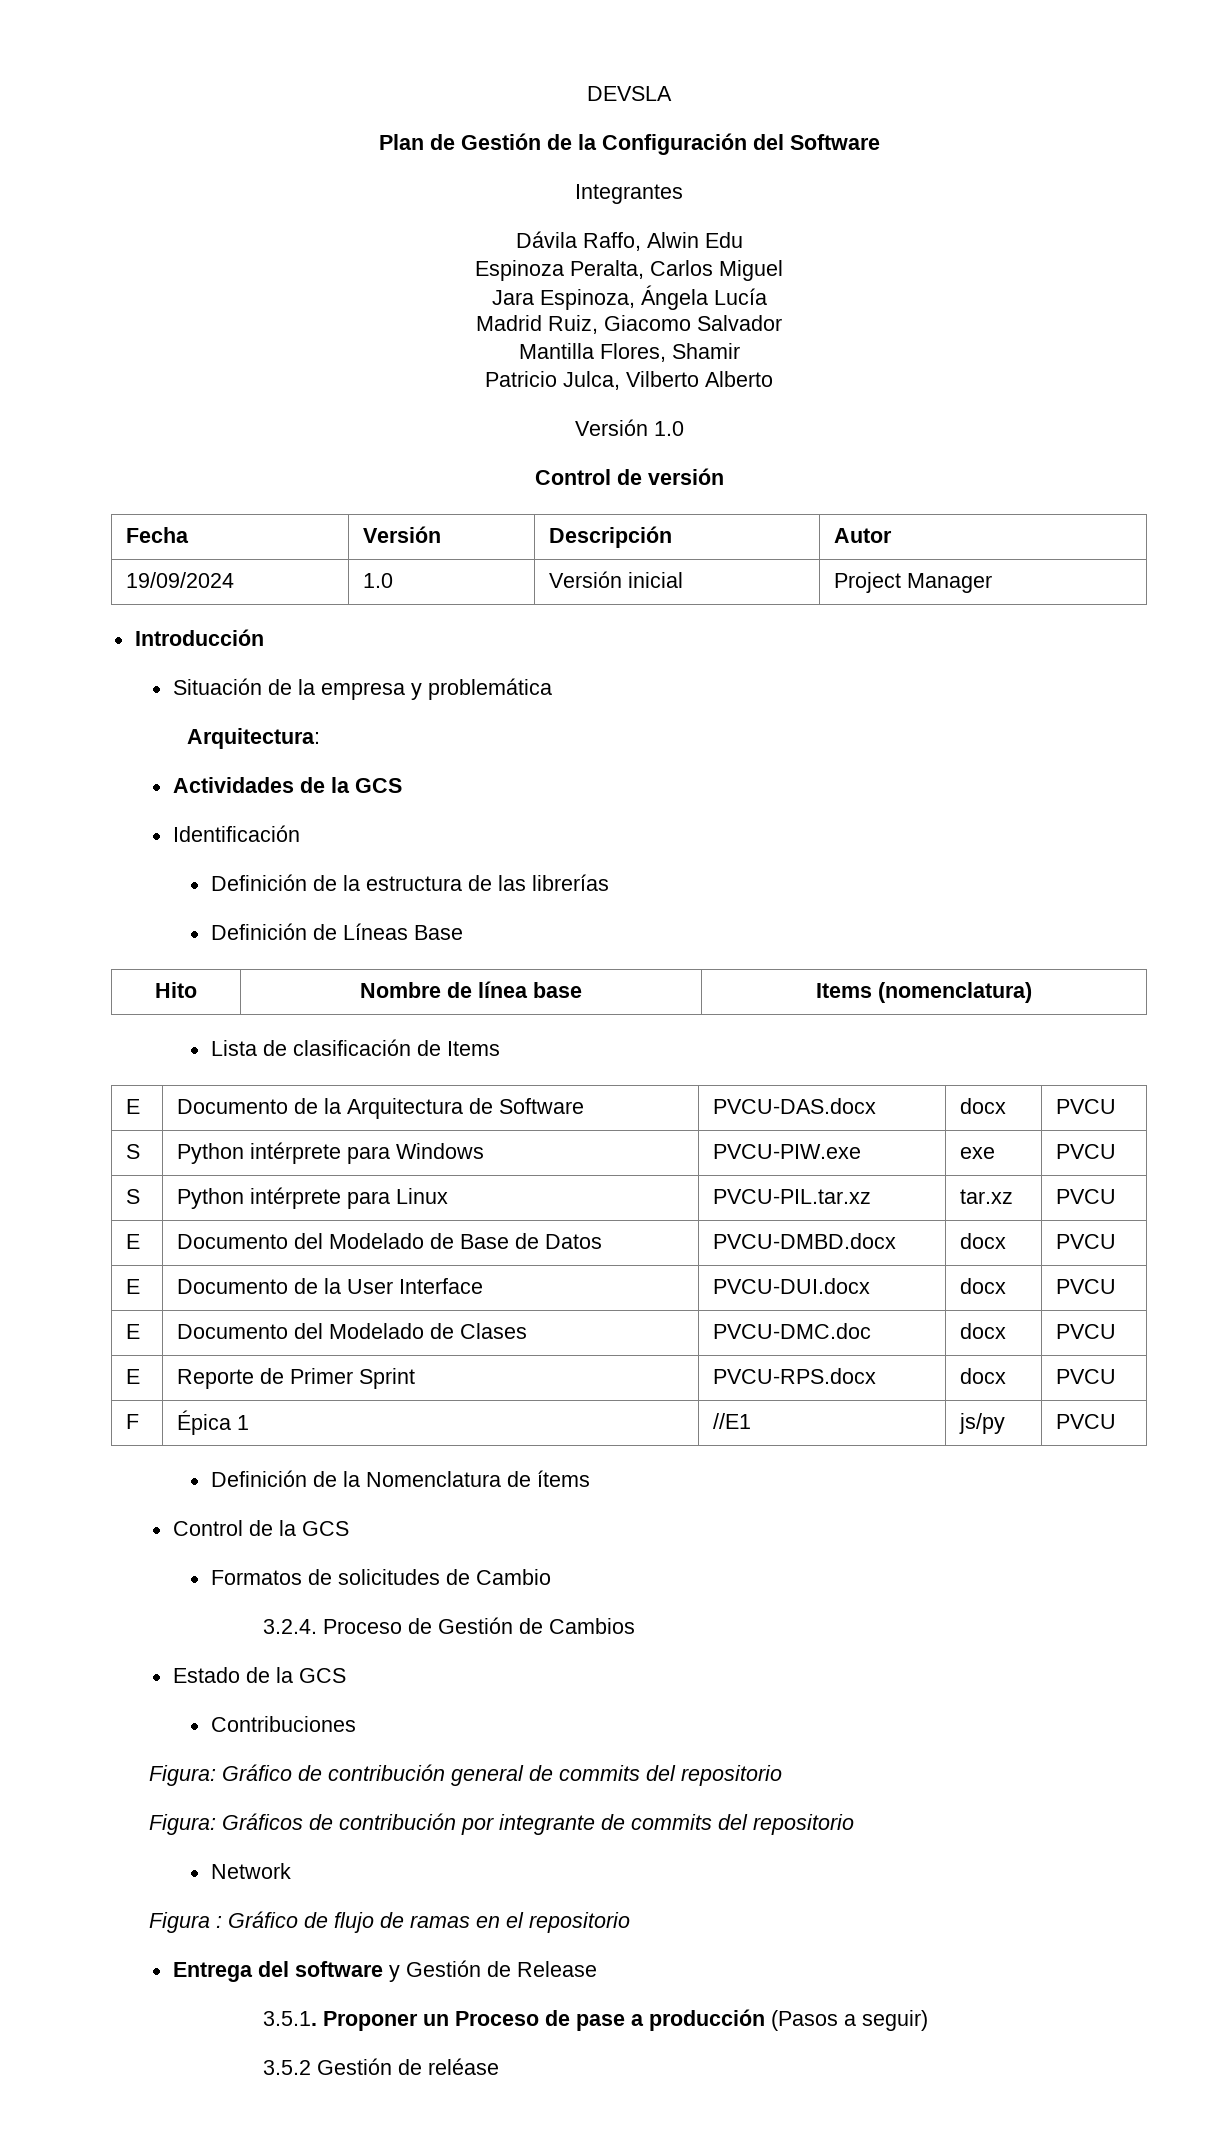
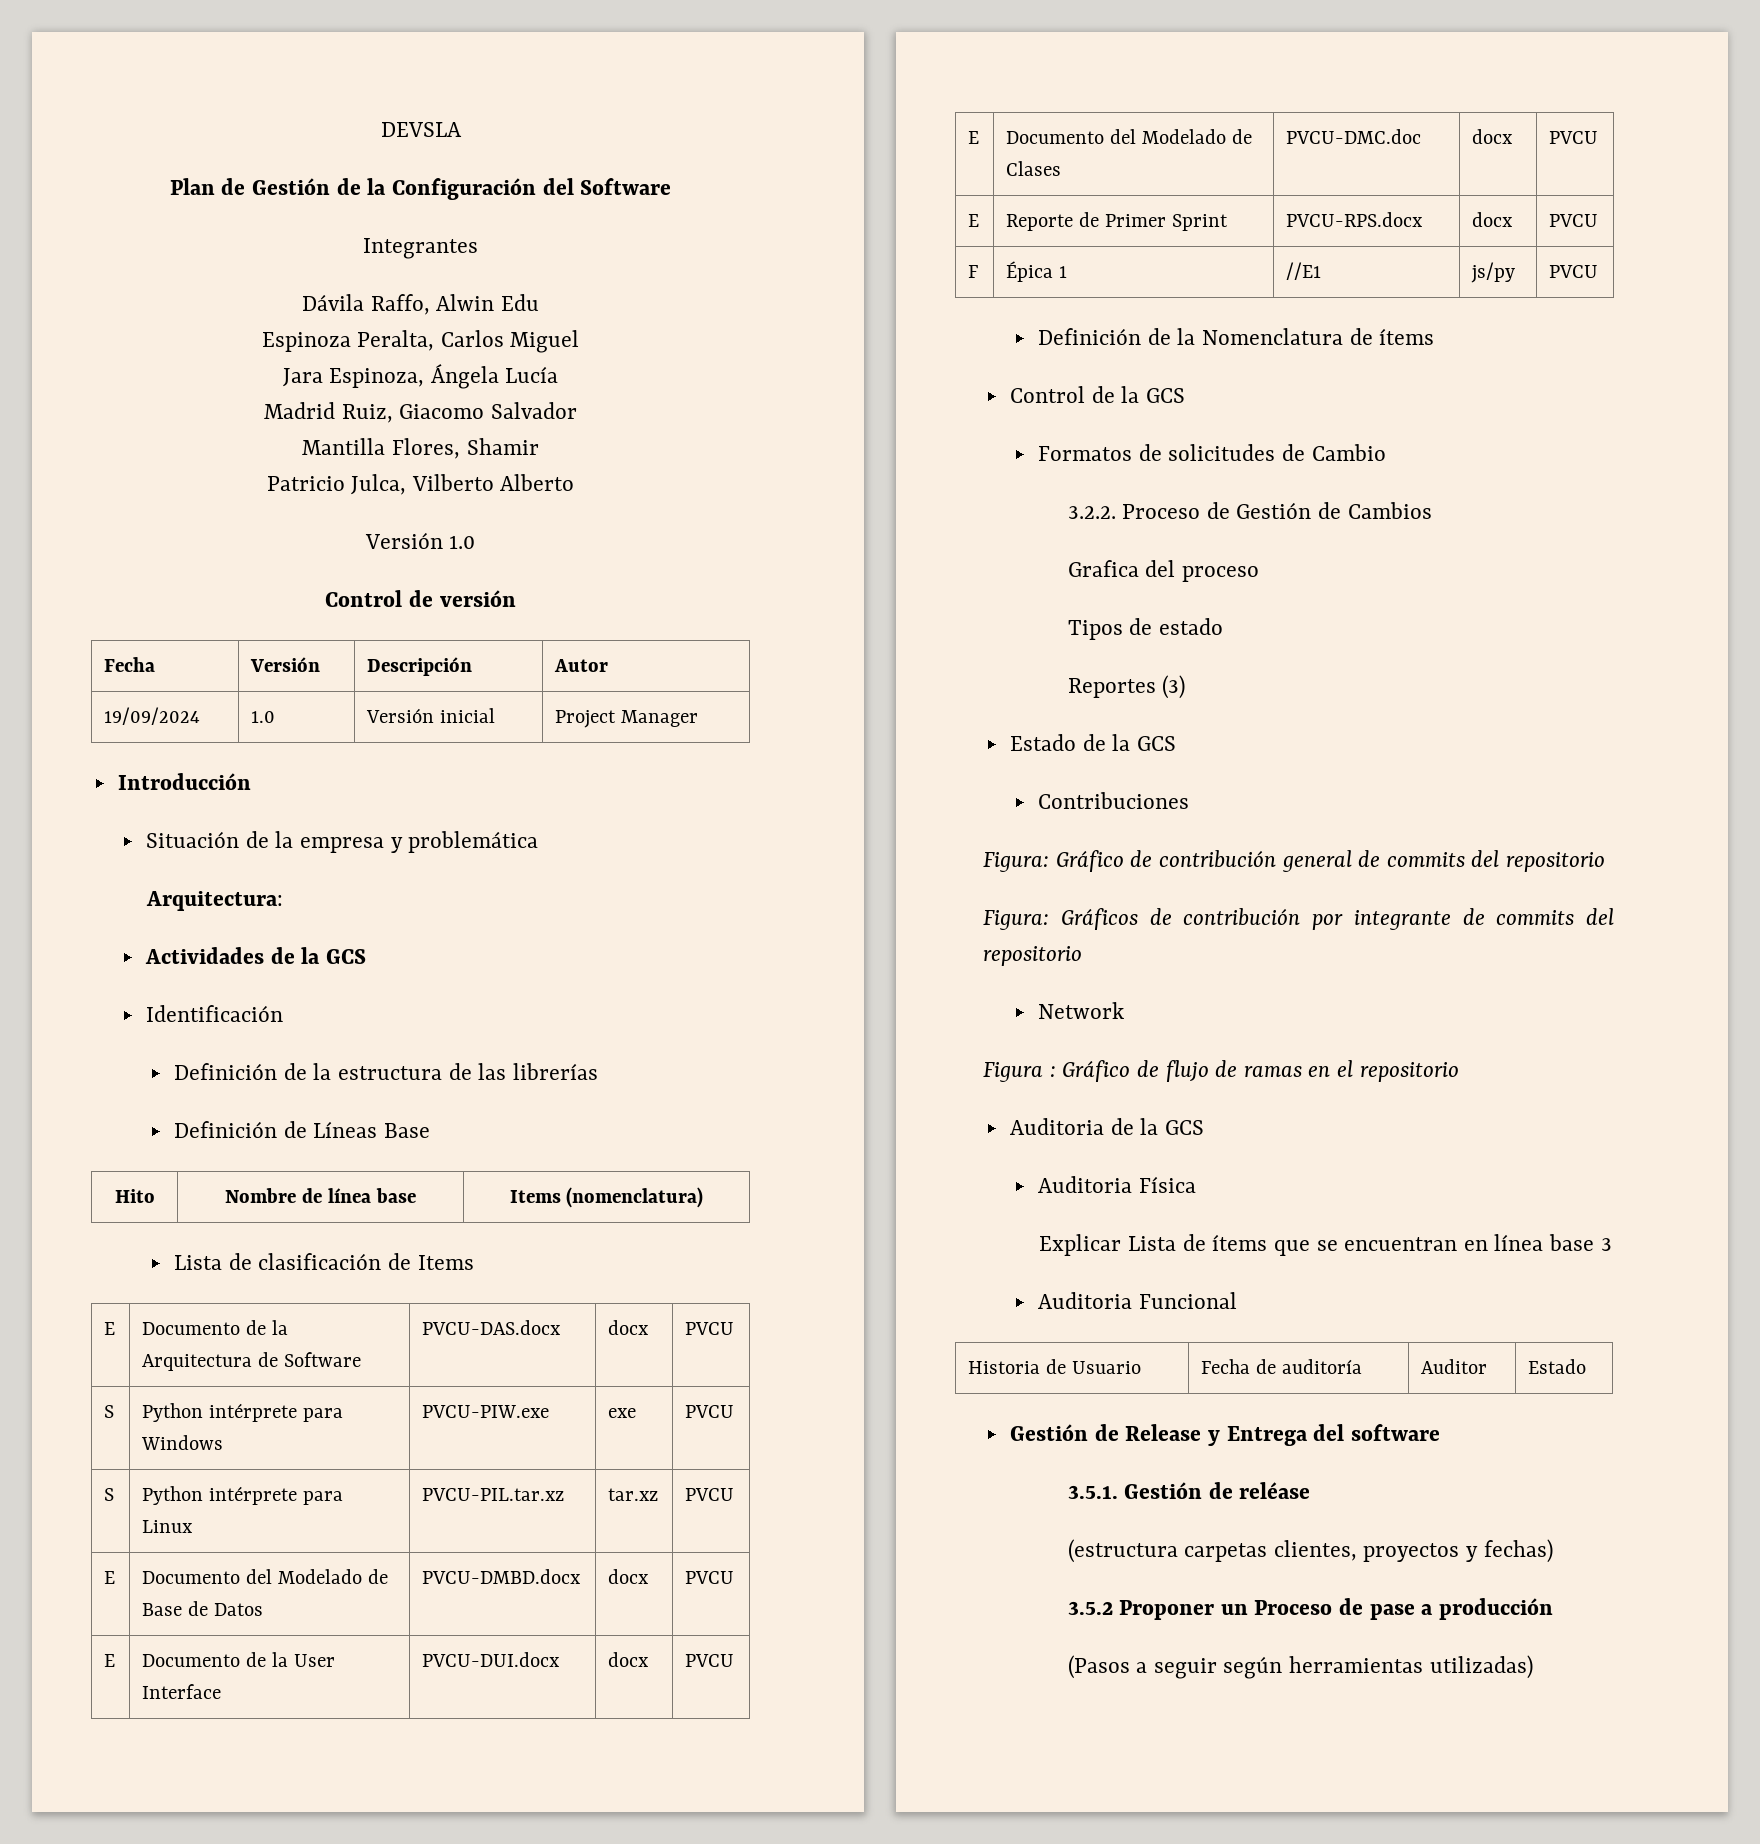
- 3.2.4. Proceso de Gestión de Cambios
+ 3.2.2. Proceso de Gestión de Cambios
+ Grafica del proceso
+ Tipos de estado
+ Reportes (3)
- Entrega del software y Gestión de Release
- 3.5.1. Proponer un Proceso de pase a producción (Pasos a seguir)
- 3.5.2 Gestión de reléase
+ Auditoria de la GCS
+ Auditoria Física
+ Explicar Lista de ítems que se encuentran en línea base 3
+ Auditoria Funcional
+ Historia de Usuario | Fecha de auditoría | Auditor | Estado
+ Gestión de Release y Entrega del software
+ 3.5.1. Gestión de reléase
+ (estructura carpetas clientes, proyectos y fechas)
+ 3.5.2 Proponer un Proceso de pase a producción
+ (Pasos a seguir según herramientas utilizadas)

